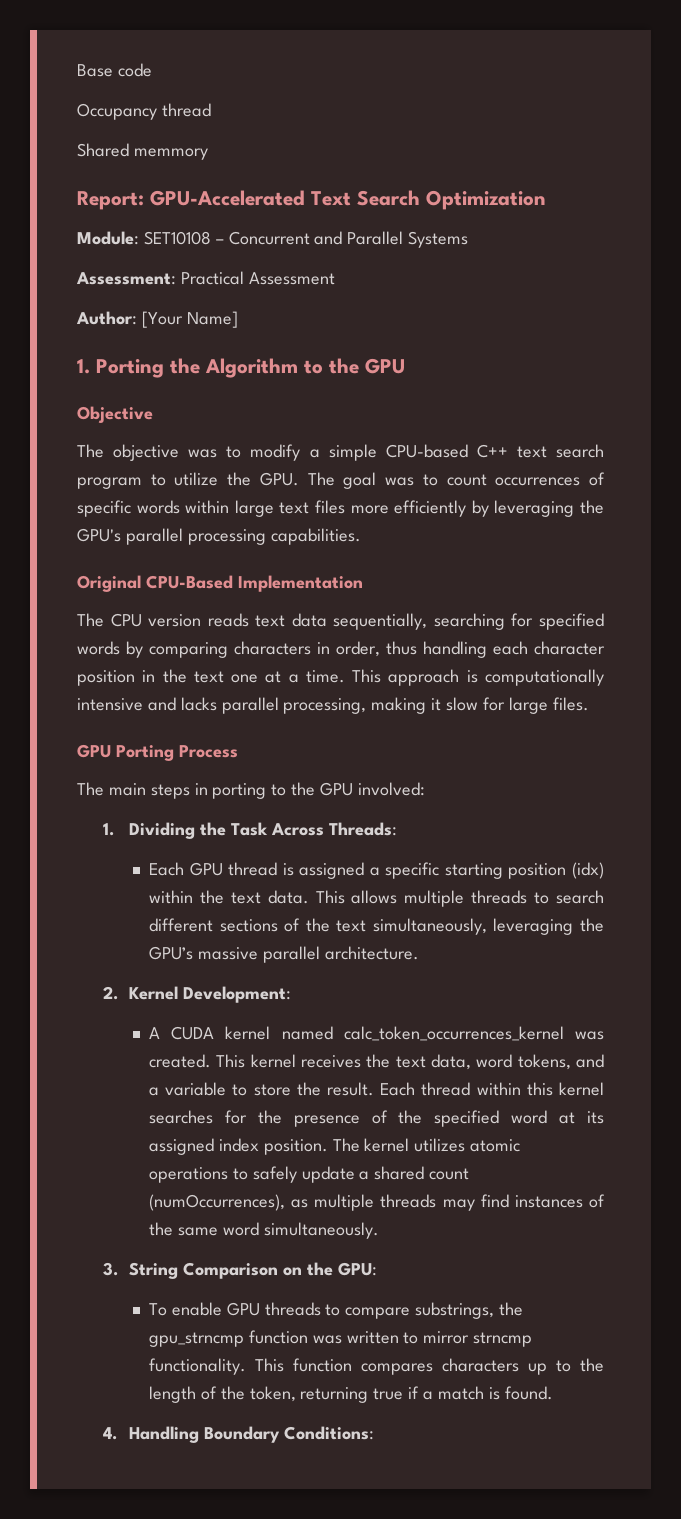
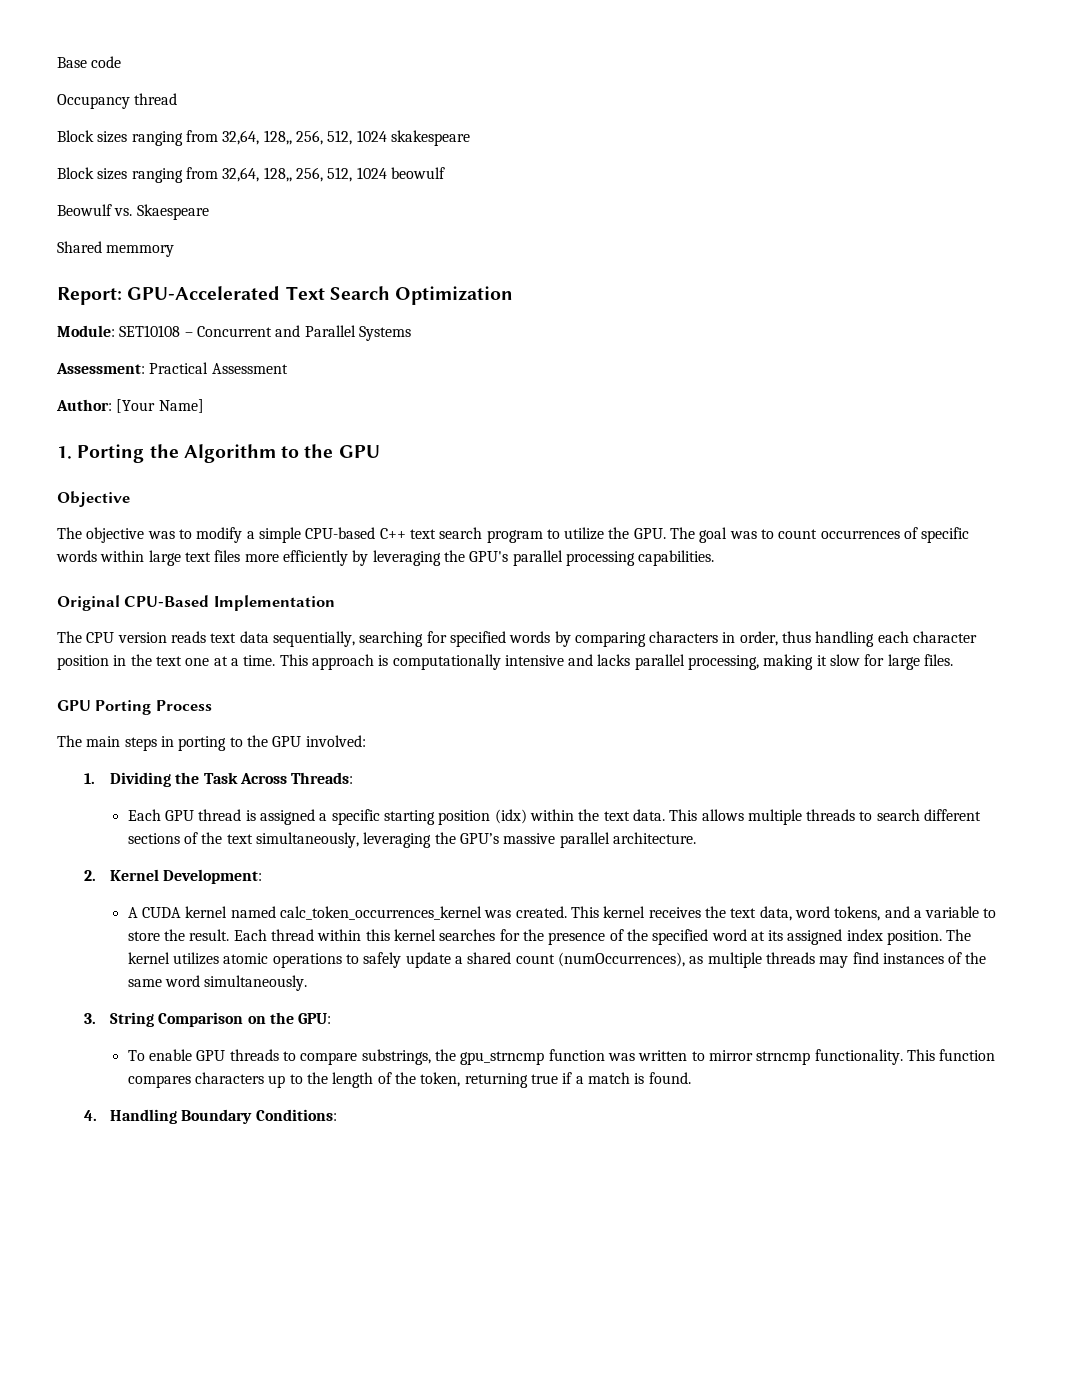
+ Block sizes ranging from 32,64, 128,, 256, 512, 1024 skakespeare
+ Block sizes ranging from 32,64, 128,, 256, 512, 1024 beowulf
+ Beowulf vs. Skaespeare

